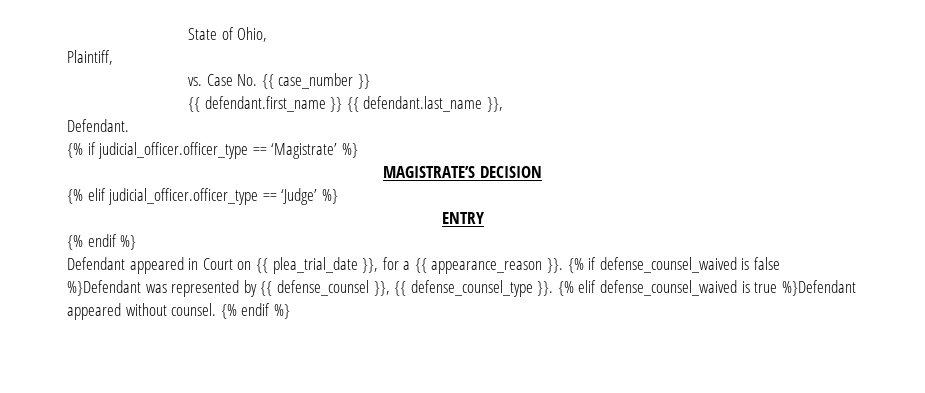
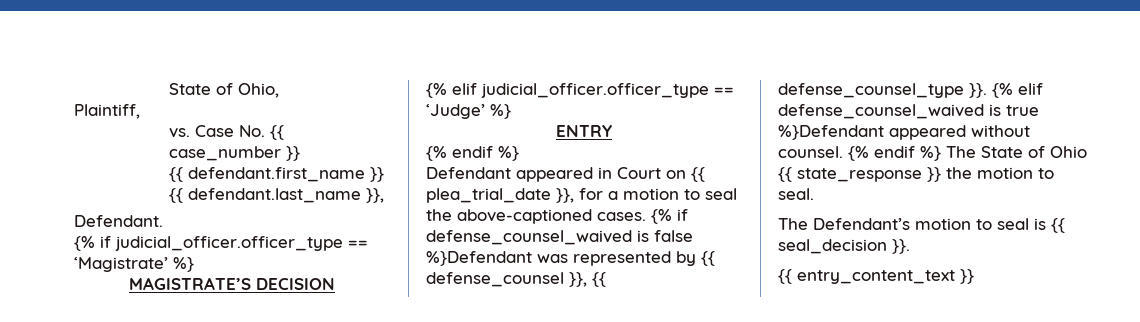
- Defendant appeared in Court on {{ plea_trial_date }}, for a {{ appearance_reason }}.
+ Defendant appeared in Court on {{ plea_trial_date }}, for a motion to seal the above-captioned cases.
- {% elif defense_counsel_waived is true %}Defendant appeared without counsel. {% endif %}
+ {% elif defense_counsel_waived is true %}Defendant appeared without counsel. {% endif %} The State of Ohio {{ state_response }} the motion to seal.
+ The Defendant’s motion to seal is {{ seal_decision }}.
+ {{ entry_content_text }}

